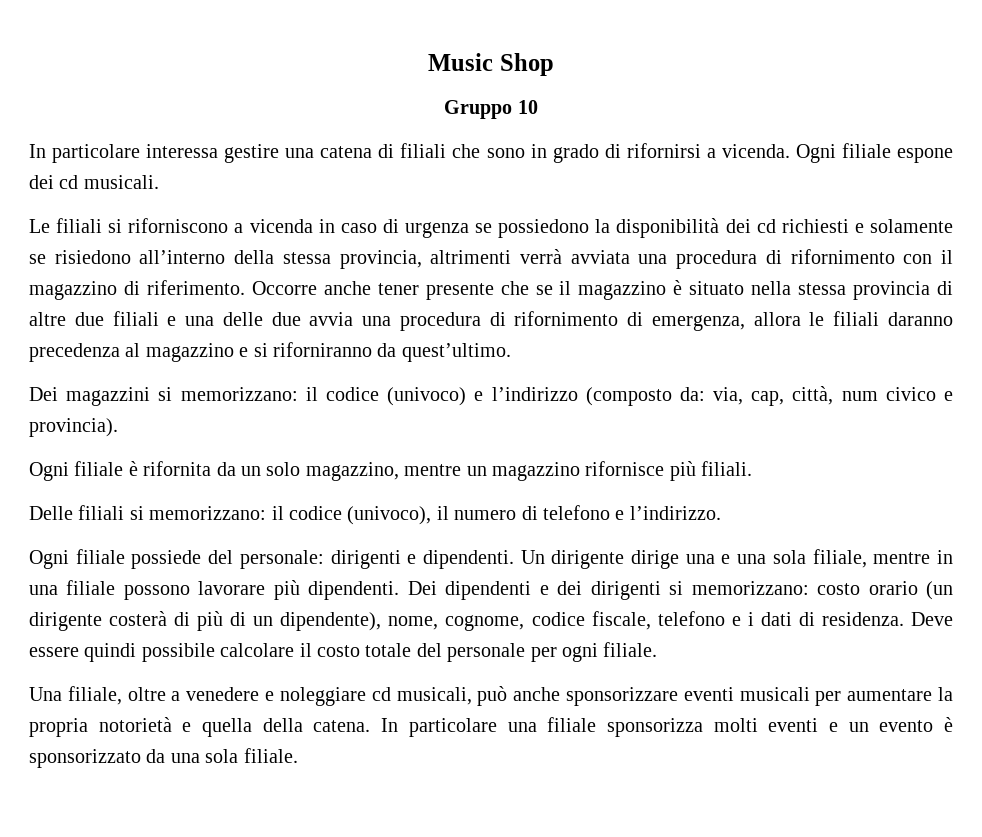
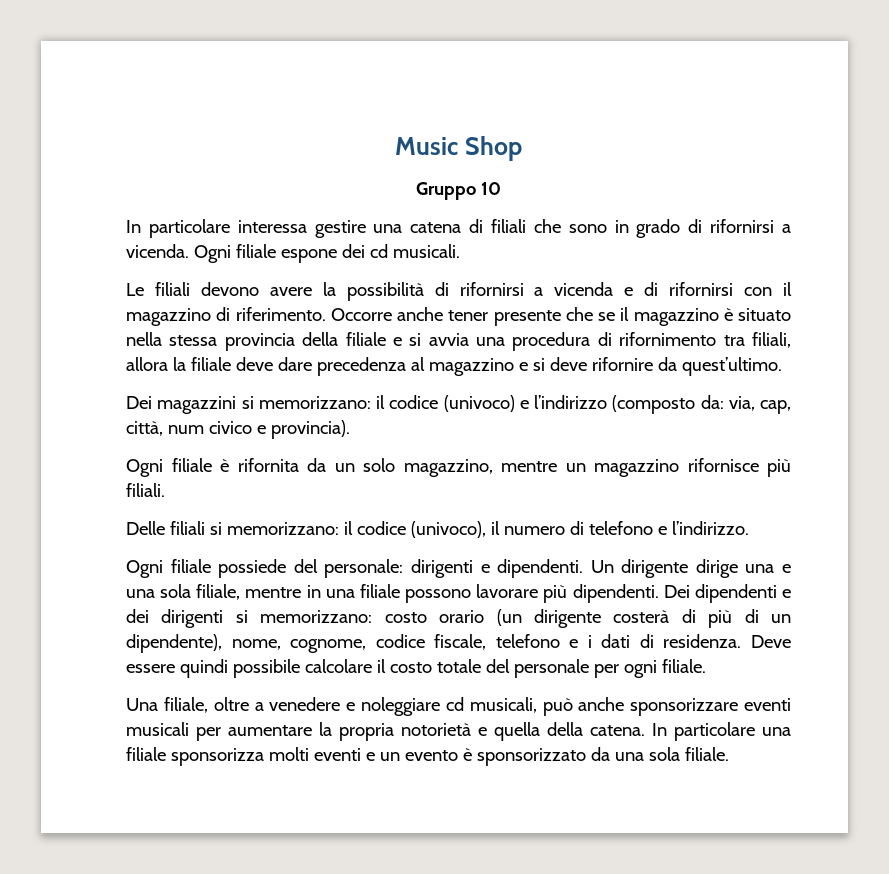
- Le filiali si riforniscono a vicenda in caso di urgenza se possiedono la disponibilità dei cd richiesti e solamente se risiedono all’interno della stessa provincia, altrimenti verrà avviata una procedura di rifornimento con il magazzino di riferimento.
+ Le filiali devono avere la possibilità di rifornirsi a vicenda e di rifornirsi con il magazzino di riferimento.
- Occorre anche tener presente che se il magazzino è situato nella stessa provincia di altre due filiali e una delle due avvia una procedura di rifornimento di emergenza, allora le filiali daranno precedenza al magazzino e si riforniranno da quest’ultimo.
+ Occorre anche tener presente che se il magazzino è situato nella stessa provincia della filiale e si avvia una procedura di rifornimento tra filiali, allora la filiale deve dare precedenza al magazzino e si deve rifornire da quest’ultimo.

